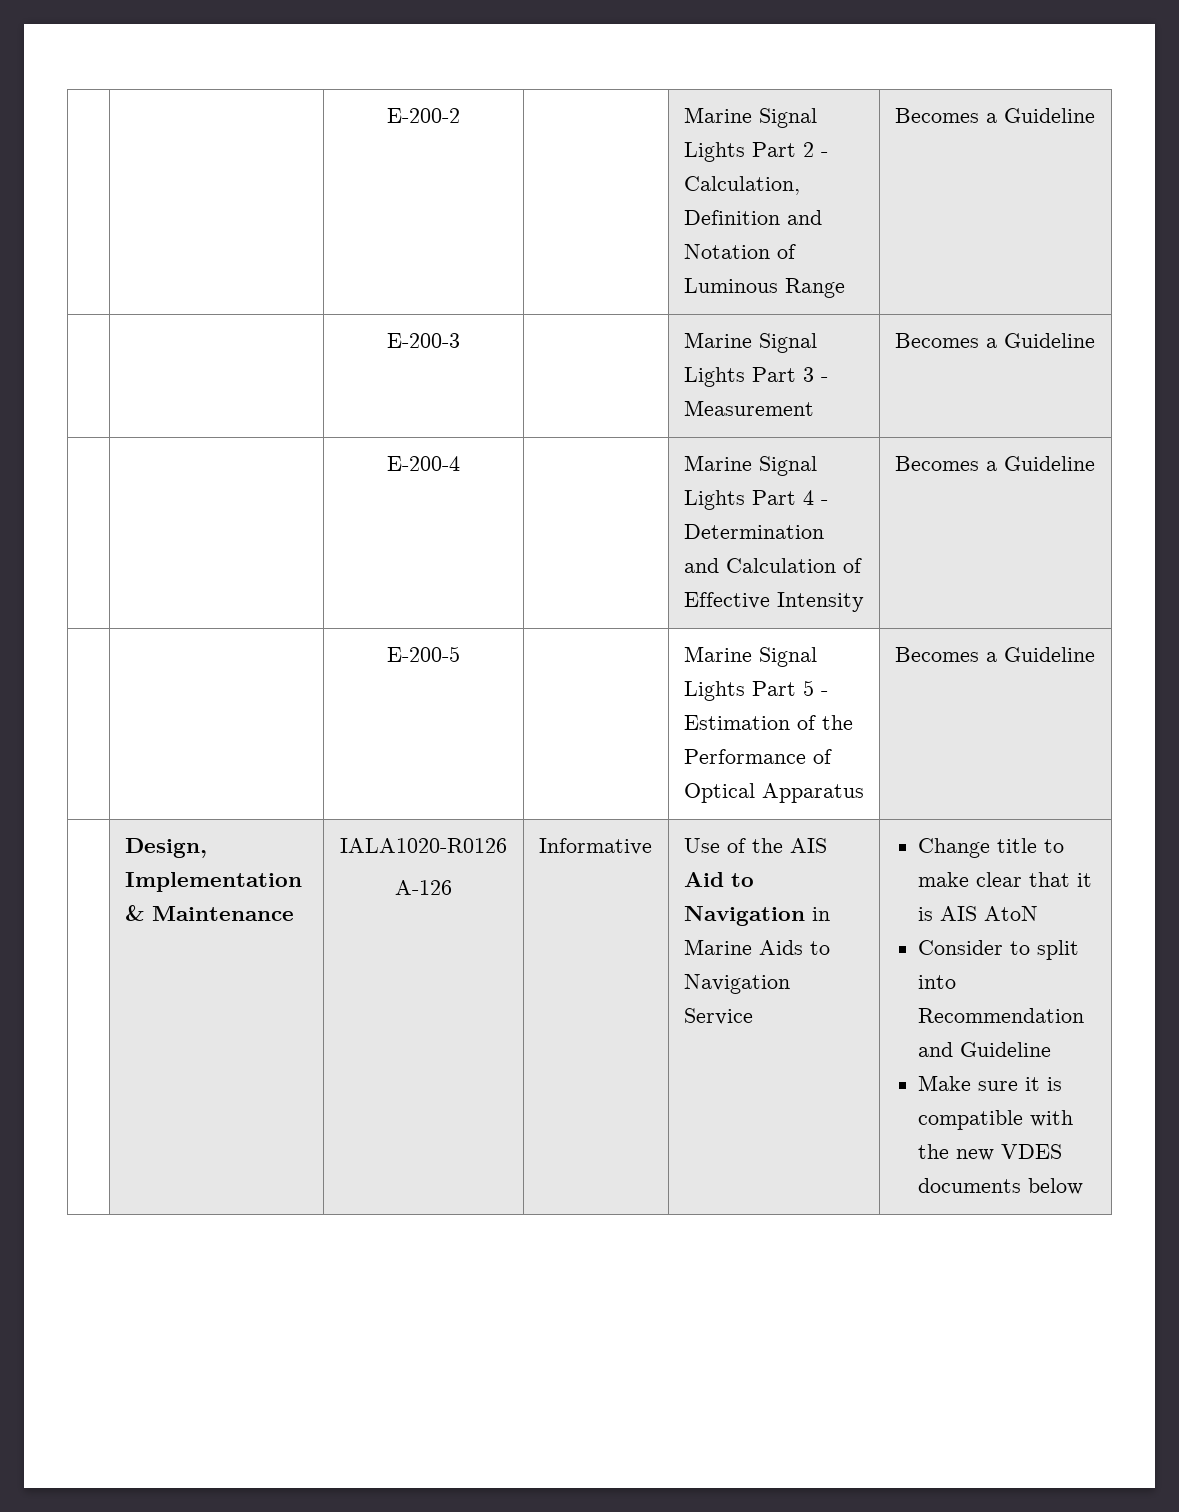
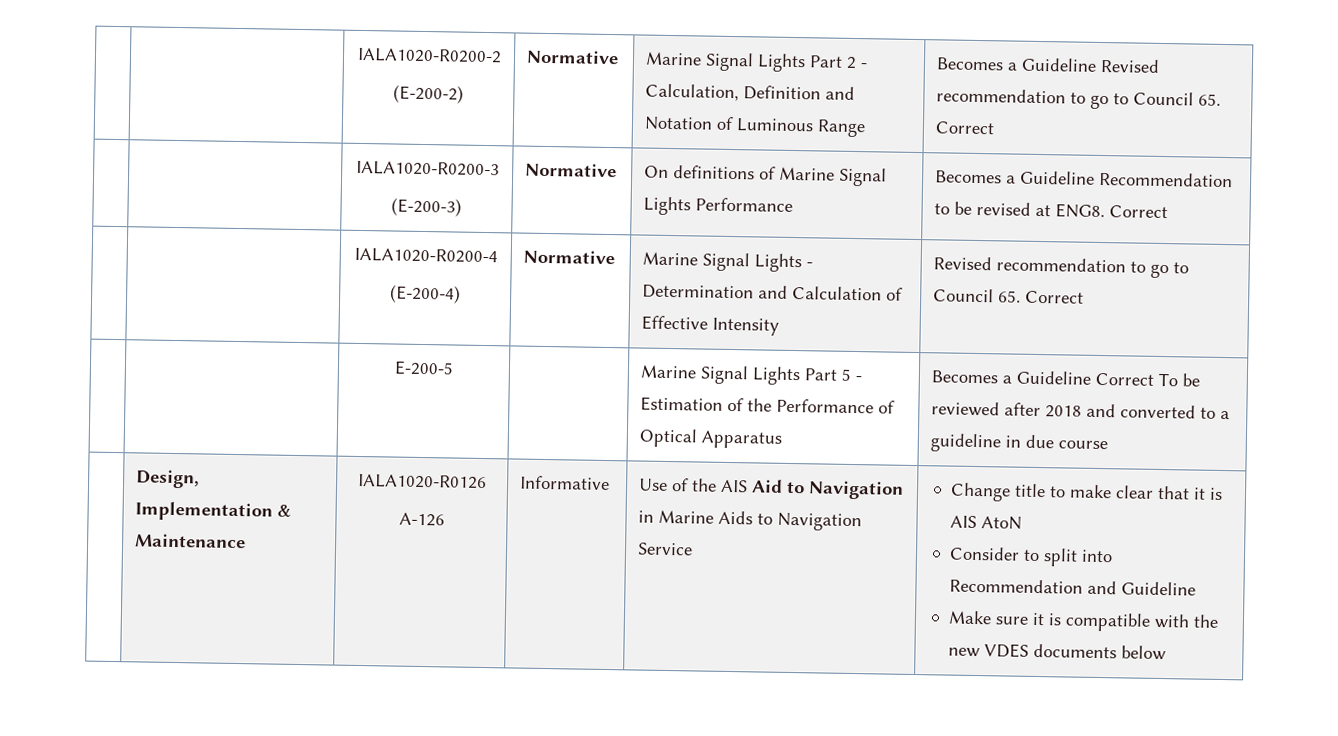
- | | E-200-2 | | Marine Signal Lights Part 2 - Calculation, Definition and Notation of Luminous Range | Becomes a Guideline
- | | E-200-3 | | Marine Signal Lights Part 3 - Measurement | Becomes a Guideline
- | | E-200-4 | | Marine Signal Lights Part 4 - Determination and Calculation of Effective Intensity | Becomes a Guideline
+ | | IALA1020-R0200-2
+ (E-200-2) | Normative | Marine Signal Lights Part 2 - Calculation, Definition and Notation of Luminous Range | Becomes a Guideline Revised recommendation to go to Council 65. Correct
+ | | IALA1020-R0200-3
+ (E-200-3) | Normative | On definitions of Marine Signal Lights Performance | Becomes a Guideline Recommendation to be revised at ENG8. Correct
+ | | IALA1020-R0200-4
+ (E-200-4) | Normative | Marine Signal Lights - Determination and Calculation of Effective Intensity | Revised recommendation to go to Council 65. Correct
- | | E-200-5 | | Marine Signal Lights Part 5 - Estimation of the Performance of Optical Apparatus | Becomes a Guideline
+ | | E-200-5 | | Marine Signal Lights Part 5 - Estimation of the Performance of Optical Apparatus | Becomes a Guideline Correct To be reviewed after 2018 and converted to a guideline in due course

